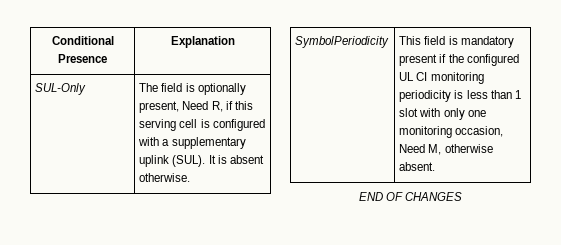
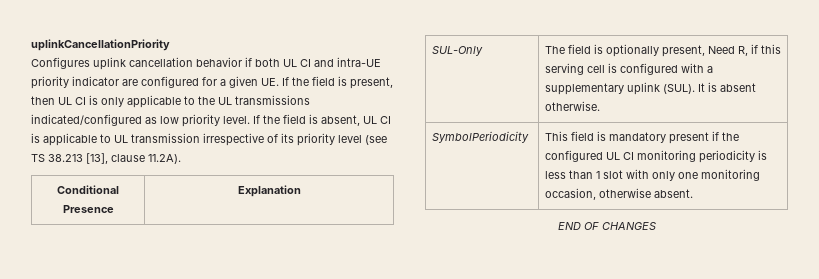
+ uplinkCancellationPriority
+ Configures uplink cancellation behavior if both UL CI and intra-UE priority indicator are configured for a given UE. If the field is present, then UL CI is only applicable to the UL transmissions indicated/configured as low priority level. If the field is absent, UL CI is applicable to UL transmission irrespective of its priority level (see TS 38.213 [13], clause 11.2A).
- SymbolPeriodicity | This field is mandatory present if the configured UL CI monitoring periodicity is less than 1 slot with only one monitoring occasion, Need M, otherwise absent.
+ SymbolPeriodicity | This field is mandatory present if the configured UL CI monitoring periodicity is less than 1 slot with only one monitoring occasion, otherwise absent.

